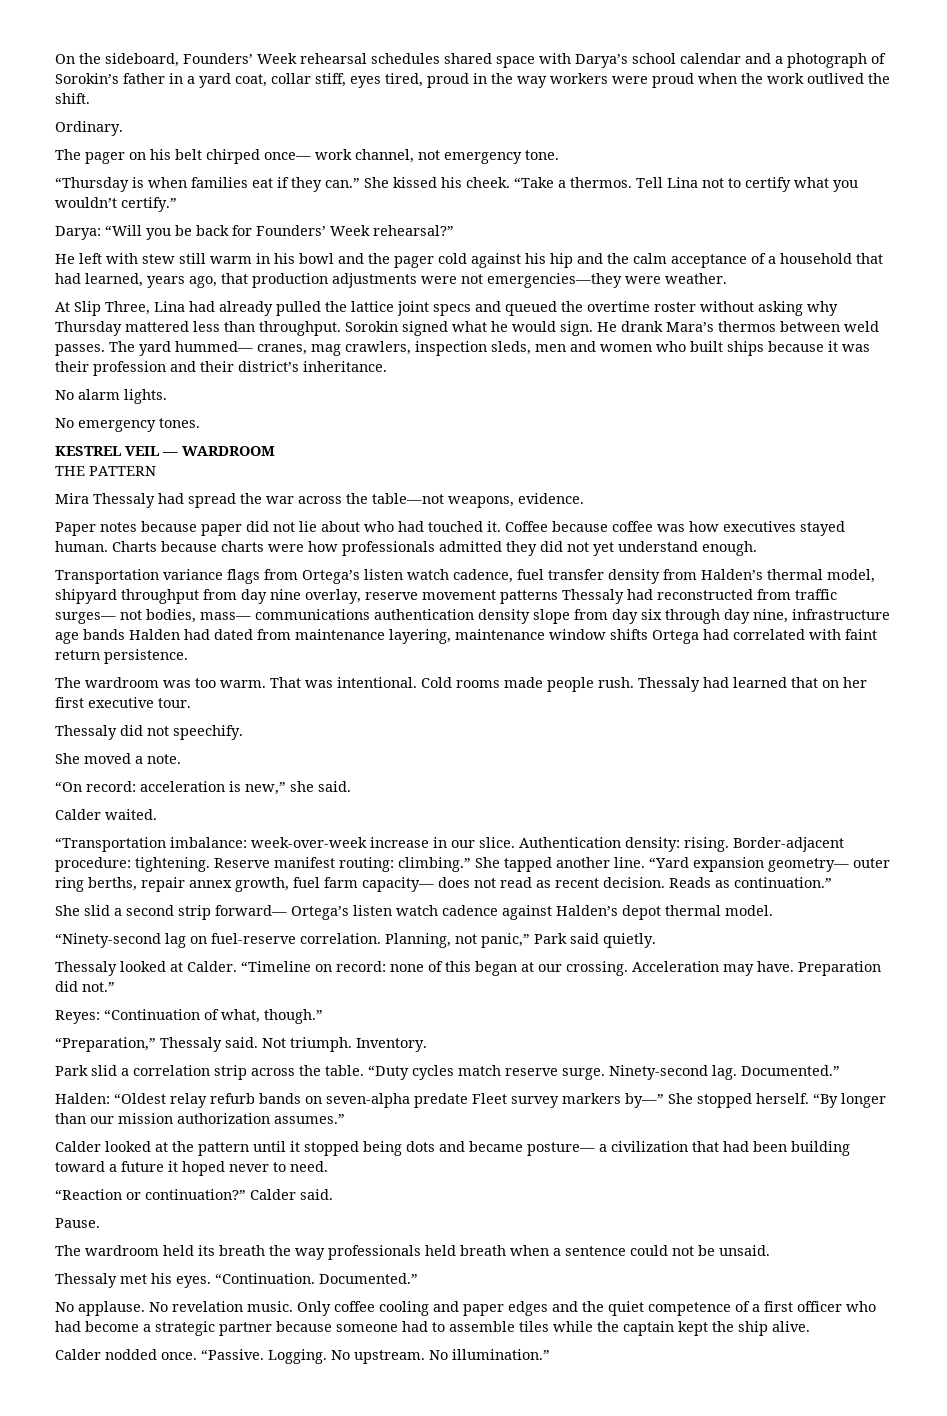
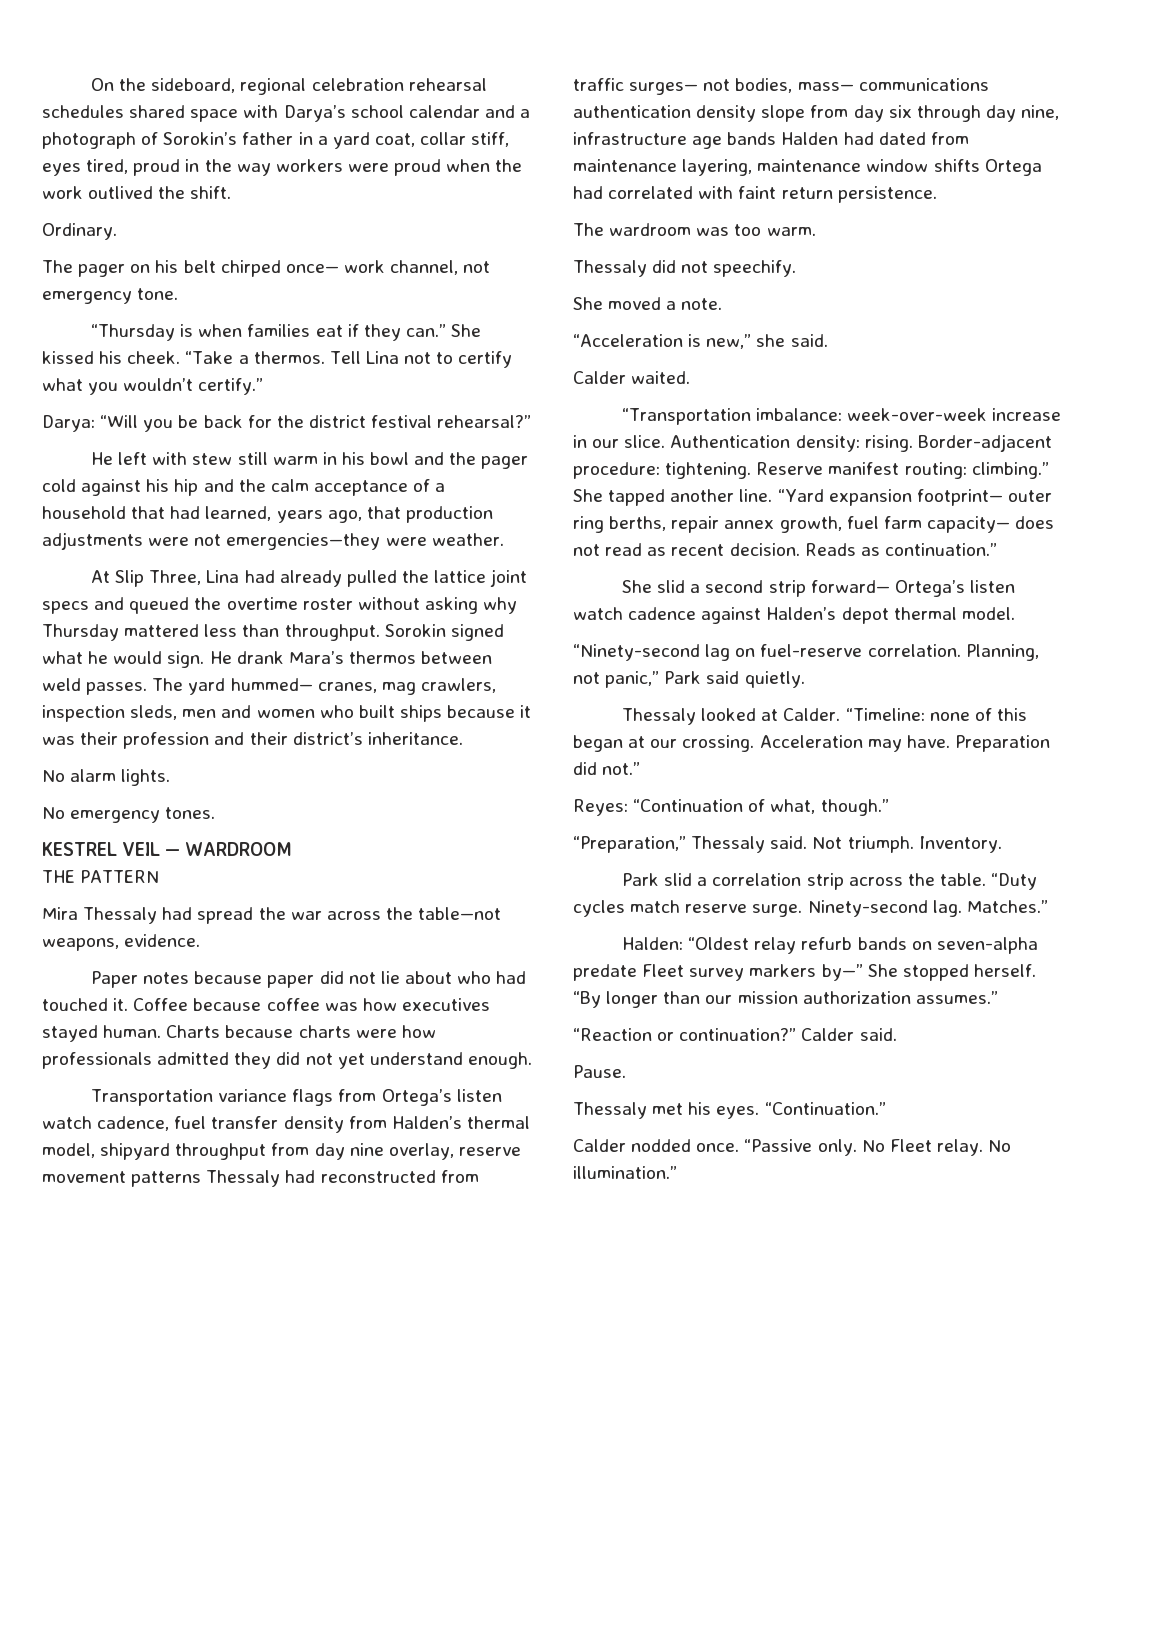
- On the sideboard, Founders’ Week rehearsal schedules shared space with Darya’s school calendar and a photograph of Sorokin’s father in a yard coat, collar stiff, eyes tired, proud in the way workers were proud when the work outlived the shift.
+ On the sideboard, regional celebration rehearsal schedules shared space with Darya’s school calendar and a photograph of Sorokin’s father in a yard coat, collar stiff, eyes tired, proud in the way workers were proud when the work outlived the shift.
- Darya: “Will you be back for Founders’ Week rehearsal?”
+ Darya: “Will you be back for the district festival rehearsal?”
- That was intentional. Cold rooms made people rush. Thessaly had learned that on her first executive tour.
- “On record: acceleration is new,” she said.
+ “Acceleration is new,” she said.
- “Yard expansion geometry— outer ring berths, repair annex growth, fuel farm capacity— does not read as recent decision.
+ “Yard expansion footprint— outer ring berths, repair annex growth, fuel farm capacity— does not read as recent decision.
- “Timeline on record: none of this began at our crossing.
+ “Timeline: none of this began at our crossing.
- Ninety-second lag. Documented.”
+ Ninety-second lag. Matches.”
- Calder looked at the pattern until it stopped being dots and became posture— a civilization that had been building toward a future it hoped never to need.
- The wardroom held its breath the way professionals held breath when a sentence could not be unsaid.
- Thessaly met his eyes. “Continuation. Documented.”
- No applause. No revelation music. Only coffee cooling and paper edges and the quiet competence of a first officer who had become a strategic partner because someone had to assemble tiles while the captain kept the ship alive.
- Calder nodded once. “Passive. Logging. No upstream.
+ Thessaly met his eyes. “Continuation.”
+ Calder nodded once. “Passive only. No Fleet relay.

